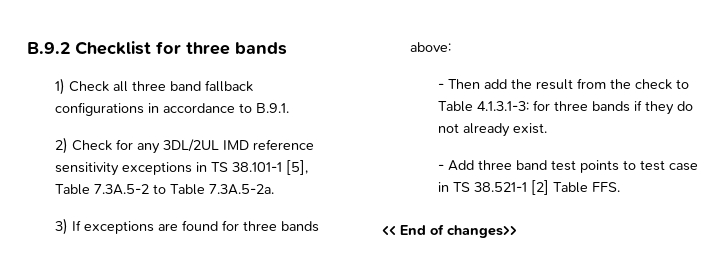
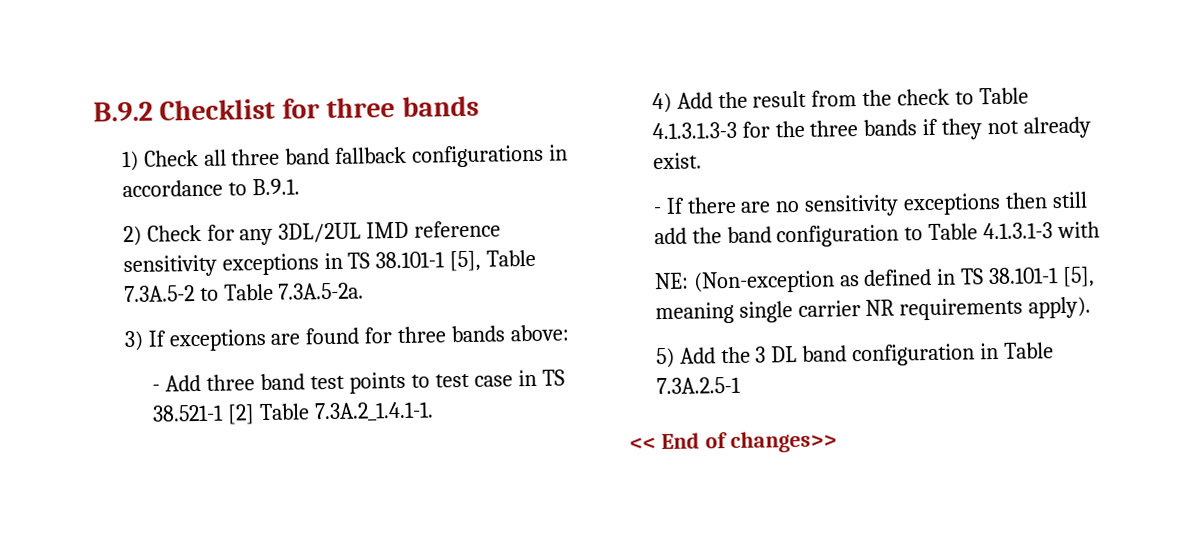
- - Then add the result from the check to Table 4.1.3.1-3: for three bands if they do not already exist.
- - Add three band test points to test case in TS 38.521-1 [2] Table FFS.
+ - Add three band test points to test case in TS 38.521-1 [2] Table 7.3A.2_1.4.1-1.
+ 4) Add the result from the check to Table 4.1.3.1.3-3 for the three bands if they not already exist.
+ - If there are no sensitivity exceptions then still add the band configuration to Table 4.1.3.1-3 with
+ NE: (Non-exception as defined in TS 38.101-1 [5], meaning single carrier NR requirements apply).
+ 5) Add the 3 DL band configuration in Table 7.3A.2.5-1

